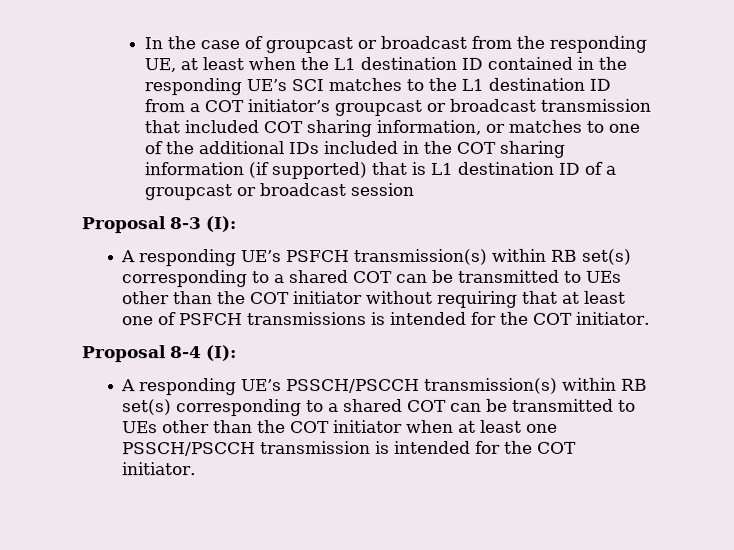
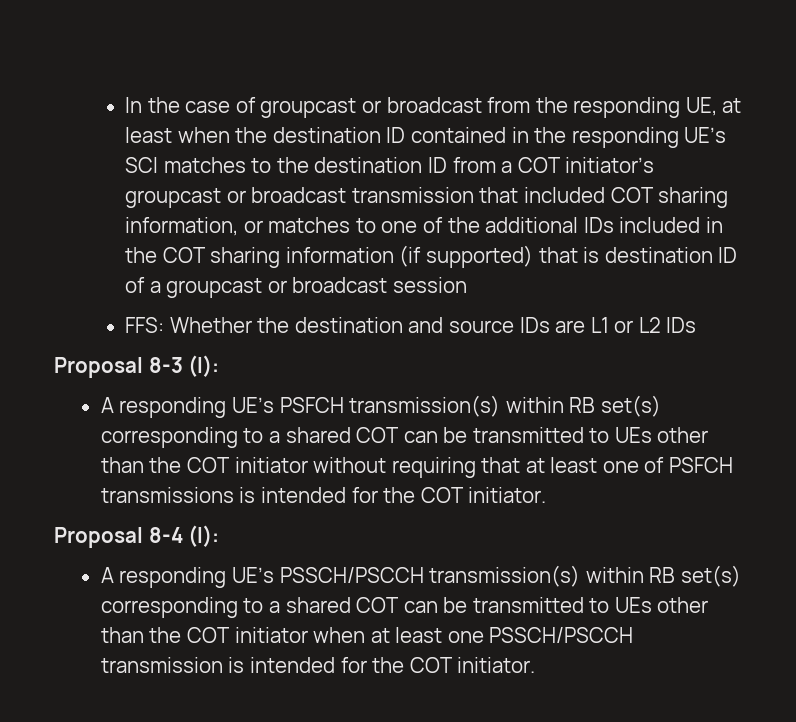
- In the case of groupcast or broadcast from the responding UE, at least when the L1 destination ID contained in the responding UE’s SCI matches to the L1 destination ID from a COT initiator’s groupcast or broadcast transmission that included COT sharing information, or matches to one of the additional IDs included in the COT sharing information (if supported) that is L1 destination ID of a groupcast or broadcast session
+ In the case of groupcast or broadcast from the responding UE, at least when the destination ID contained in the responding UE’s SCI matches to the destination ID from a COT initiator’s groupcast or broadcast transmission that included COT sharing information, or matches to one of the additional IDs included in the COT sharing information (if supported) that is destination ID of a groupcast or broadcast session
+ FFS: Whether the destination and source IDs are L1 or L2 IDs

